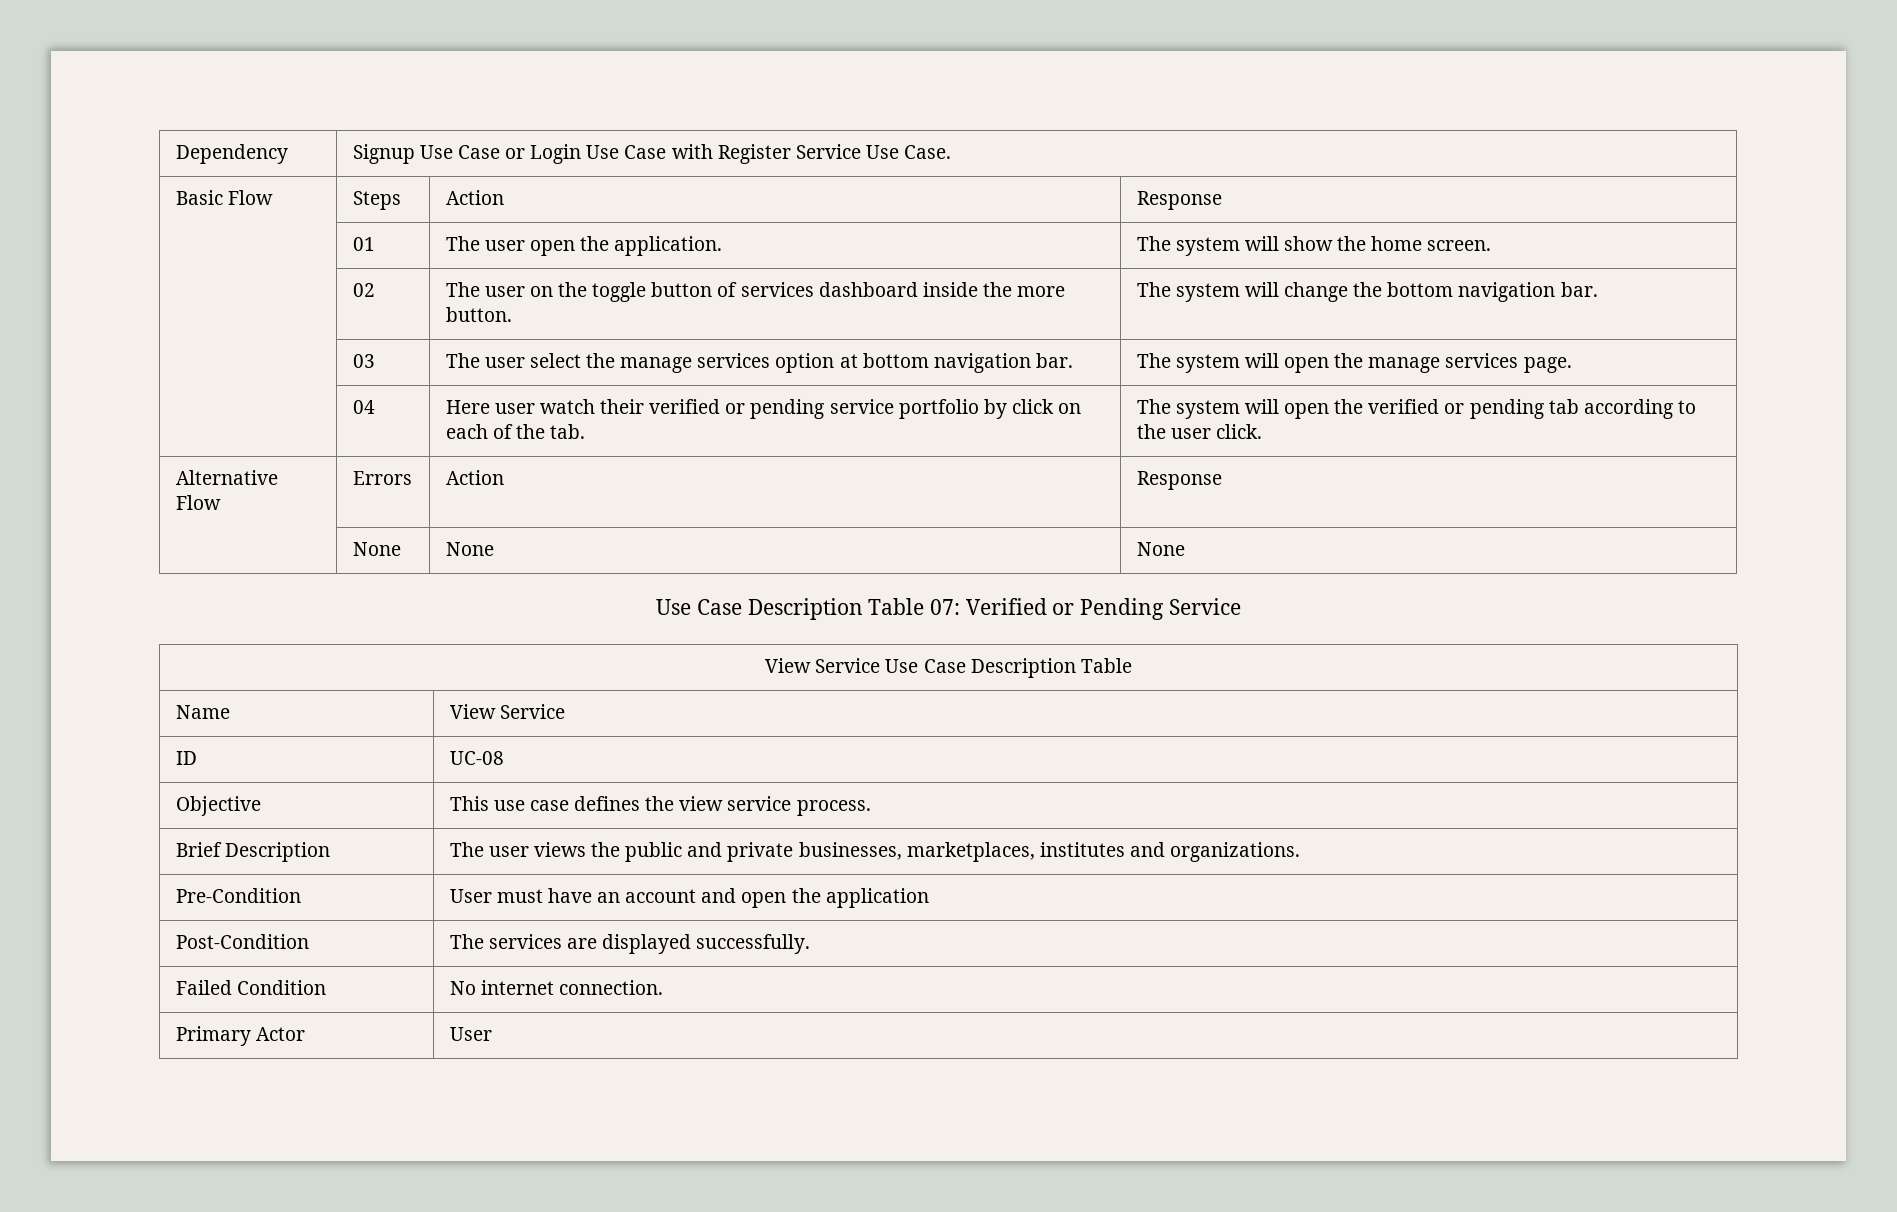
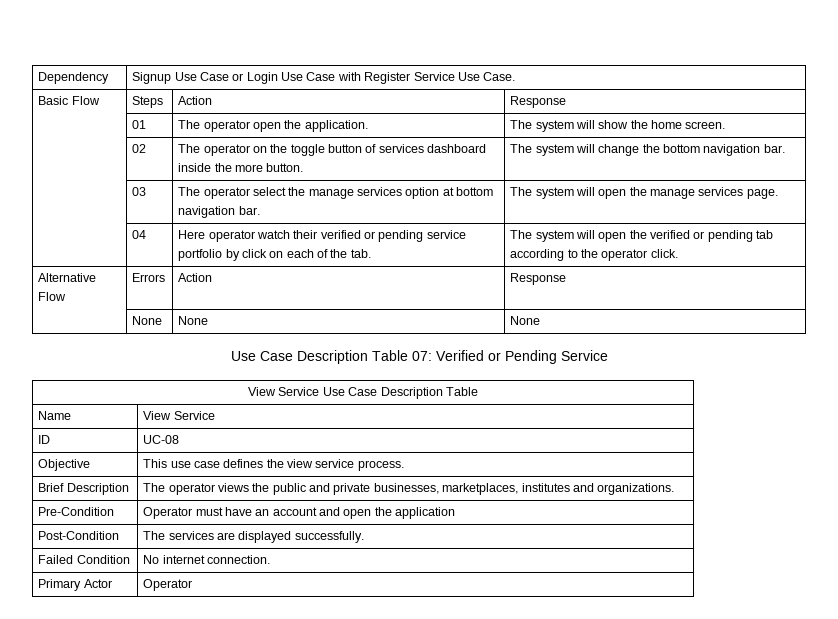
- | 01 | The user open the application. | The system will show the home screen.
+ | 01 | The operator open the application. | The system will show the home screen.
- | 02 | The user on the toggle button of services dashboard inside the more button. | The system will change the bottom navigation bar.
+ | 02 | The operator on the toggle button of services dashboard inside the more button. | The system will change the bottom navigation bar.
- | 03 | The user select the manage services option at bottom navigation bar. | The system will open the manage services page.
+ | 03 | The operator select the manage services option at bottom navigation bar. | The system will open the manage services page.
- | 04 | Here user watch their verified or pending service portfolio by click on each of the tab. | The system will open the verified or pending tab according to the user click.
+ | 04 | Here operator watch their verified or pending service portfolio by click on each of the tab. | The system will open the verified or pending tab according to the operator click.
- Brief Description | The user views the public and private businesses, marketplaces, institutes and organizations.
+ Brief Description | The operator views the public and private businesses, marketplaces, institutes and organizations.
- Pre-Condition | User must have an account and open the application
+ Pre-Condition | Operator must have an account and open the application
- Primary Actor | User
+ Primary Actor | Operator

